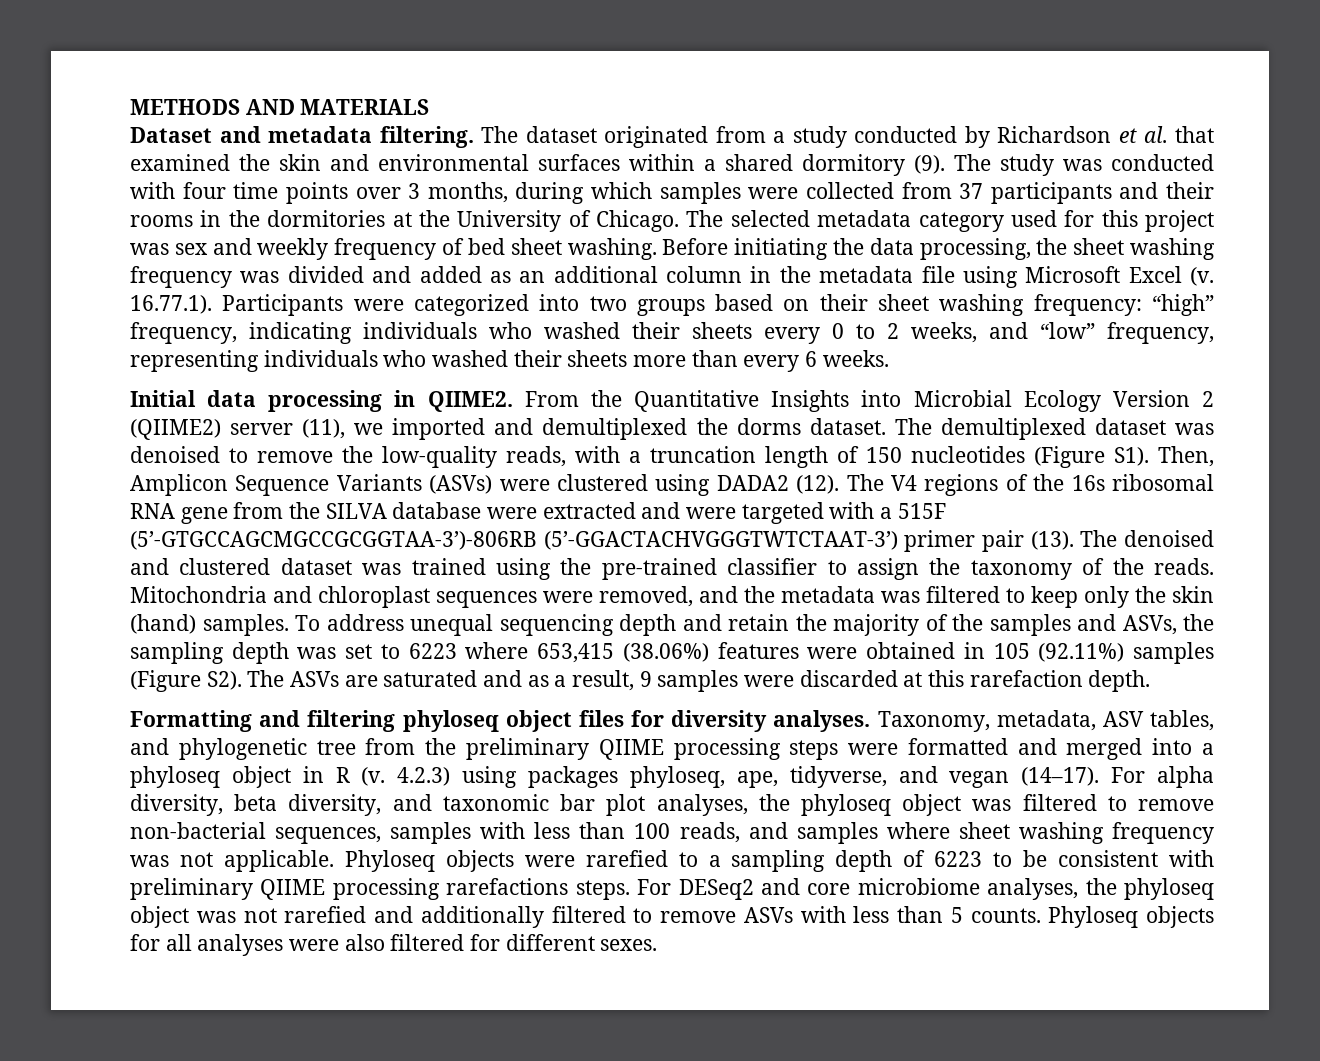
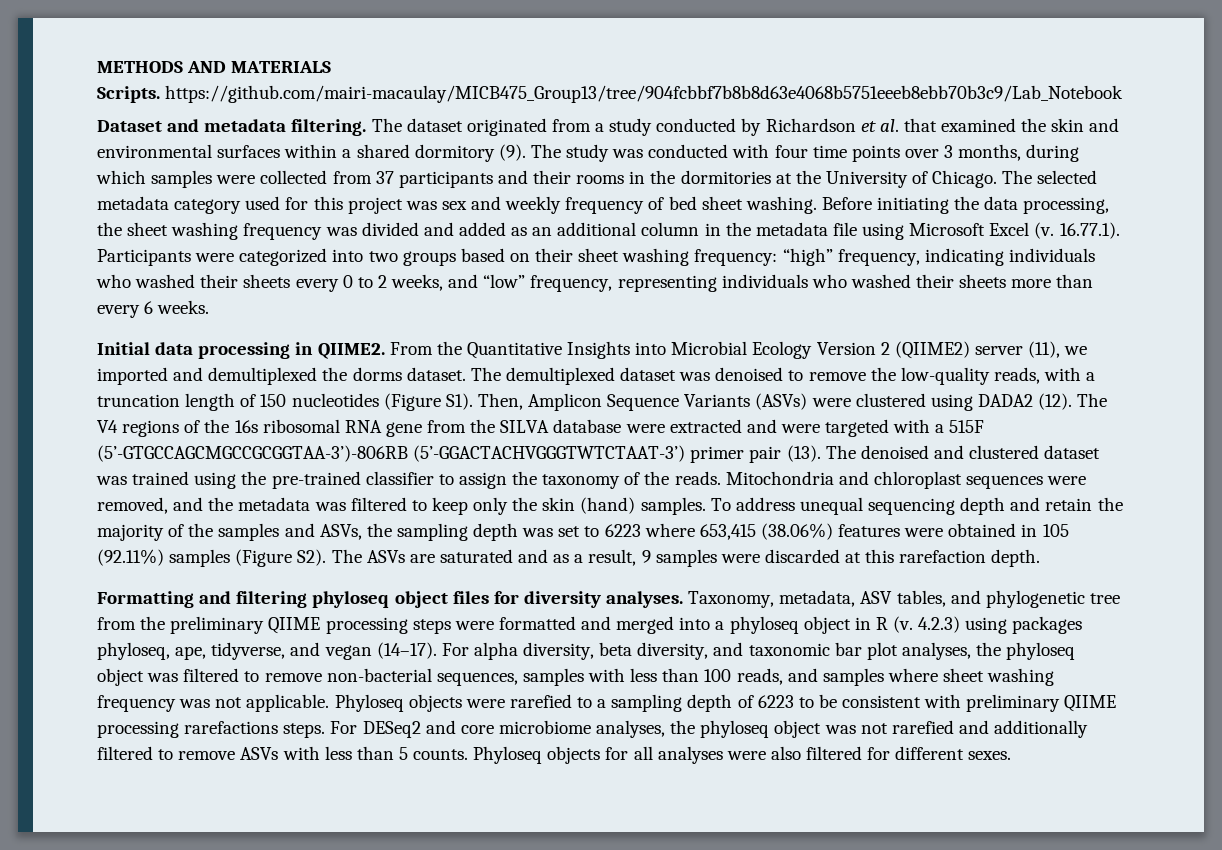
+ Scripts. https://github.com/mairi-macaulay/MICB475_Group13/tree/904fcbbf7b8b8d63e4068b5751eeeb8ebb70b3c9/Lab_Notebook

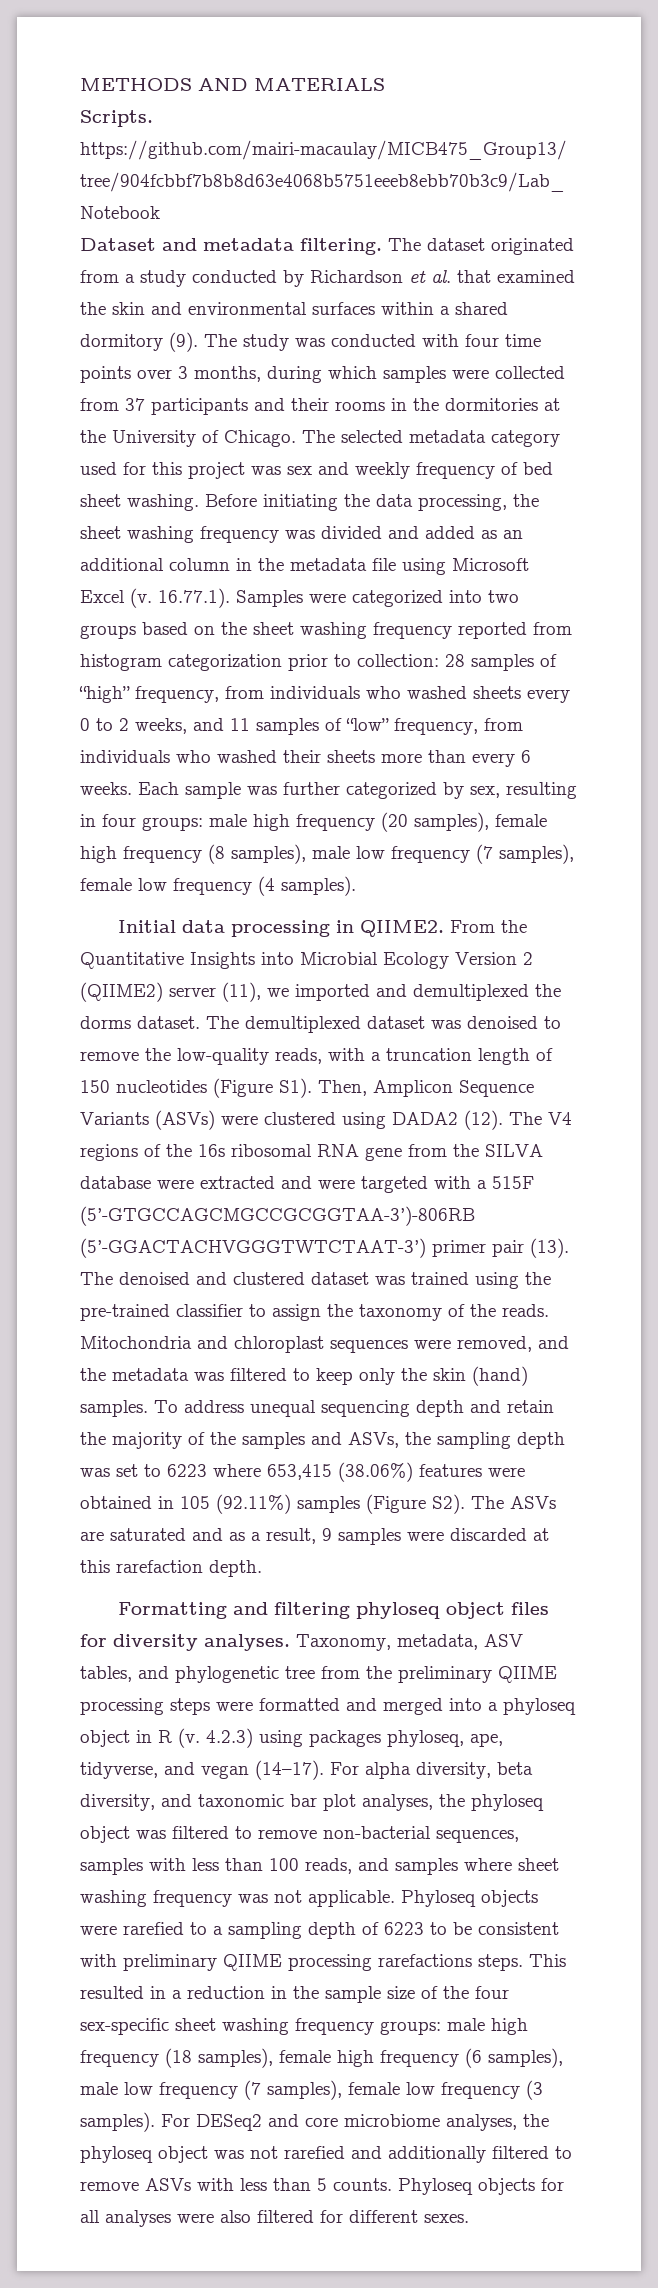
- 16.77.1). Participants were categorized into two groups based on their sheet washing frequency: “high” frequency, indicating individuals who washed their sheets every 0 to 2 weeks, and “low” frequency, representing individuals who washed their sheets more than every 6 weeks.
+ 16.77.1). Samples were categorized into two groups based on the sheet washing frequency reported from histogram categorization prior to collection: 28 samples of “high” frequency, from individuals who washed sheets every 0 to 2 weeks, and 11 samples of “low” frequency, from individuals who washed their sheets more than every 6 weeks. Each sample was further categorized by sex, resulting in four groups: male high frequency (20 samples), female high frequency (8 samples), male low frequency (7 samples), female low frequency (4 samples).
+ This resulted in a reduction in the sample size of the four sex-specific sheet washing frequency groups: male high frequency (18 samples), female high frequency (6 samples), male low frequency (7 samples), female low frequency (3 samples).

